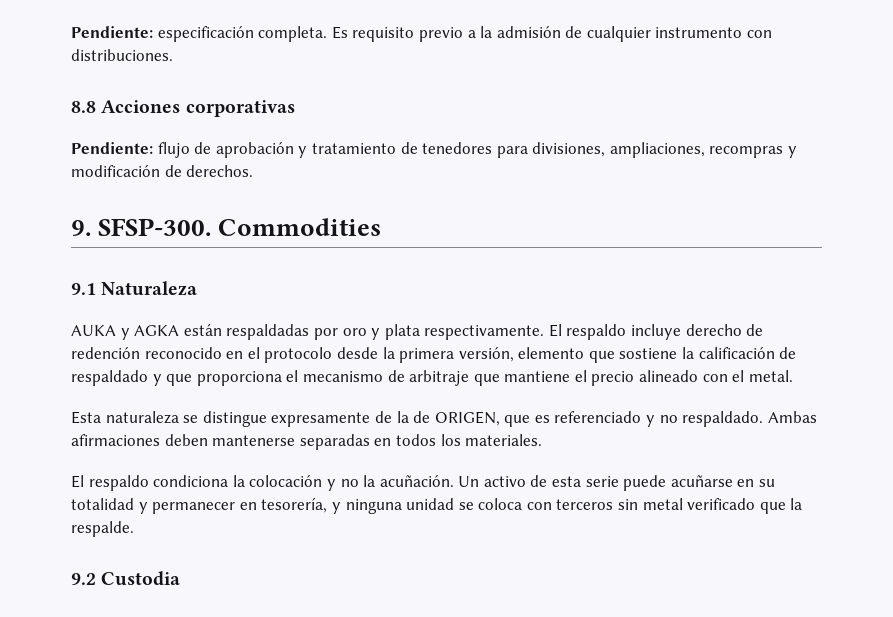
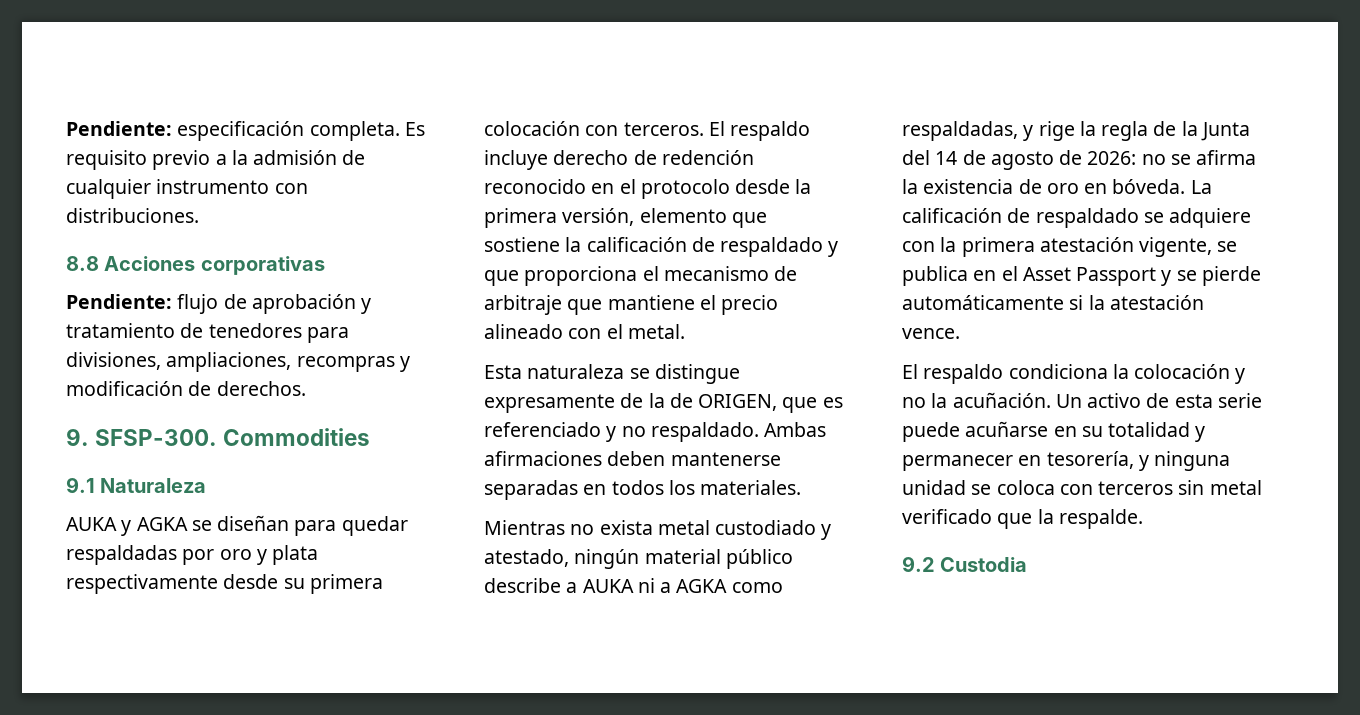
- AUKA y AGKA están respaldadas por oro y plata respectivamente.
+ AUKA y AGKA se diseñan para quedar respaldadas por oro y plata respectivamente desde su primera colocación con terceros.
+ Mientras no exista metal custodiado y atestado, ningún material público describe a AUKA ni a AGKA como respaldadas, y rige la regla de la Junta del 14 de agosto de 2026: no se afirma la existencia de oro en bóveda. La calificación de respaldado se adquiere con la primera atestación vigente, se publica en el Asset Passport y se pierde automáticamente si la atestación vence.

